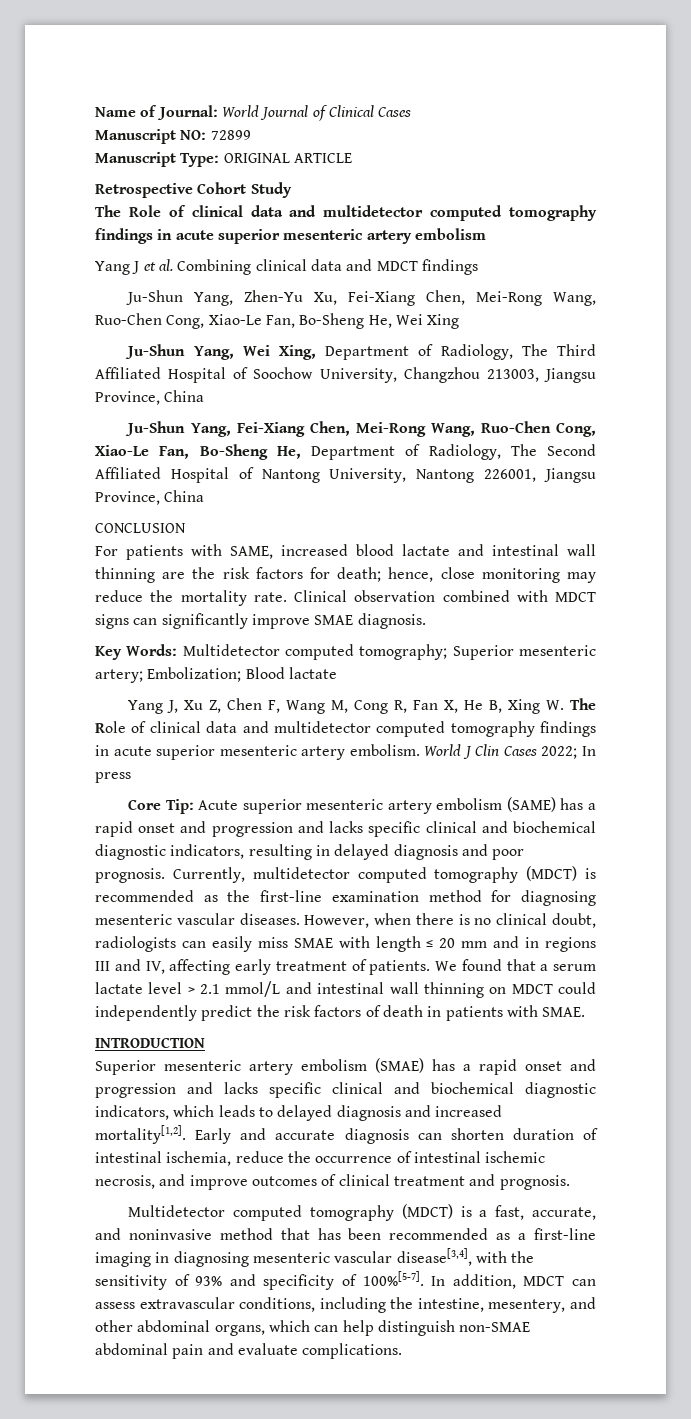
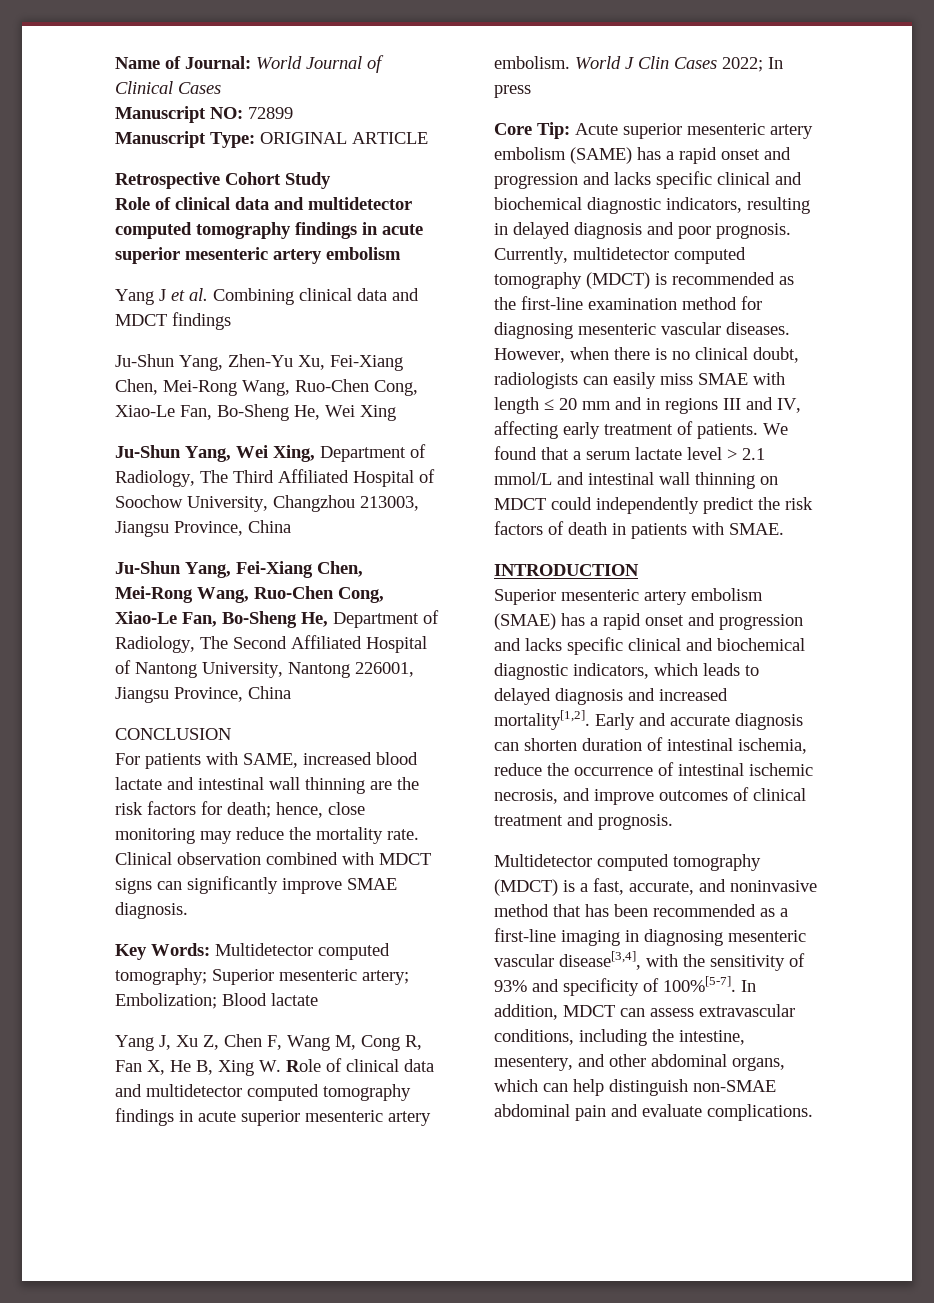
- The Role of clinical data and multidetector computed tomography findings in acute superior mesenteric artery embolism
+ Role of clinical data and multidetector computed tomography findings in acute superior mesenteric artery embolism
- Yang J, Xu Z, Chen F, Wang M, Cong R, Fan X, He B, Xing W. The Role of clinical data and multidetector computed tomography findings in acute superior mesenteric artery embolism.
+ Yang J, Xu Z, Chen F, Wang M, Cong R, Fan X, He B, Xing W. Role of clinical data and multidetector computed tomography findings in acute superior mesenteric artery embolism.

